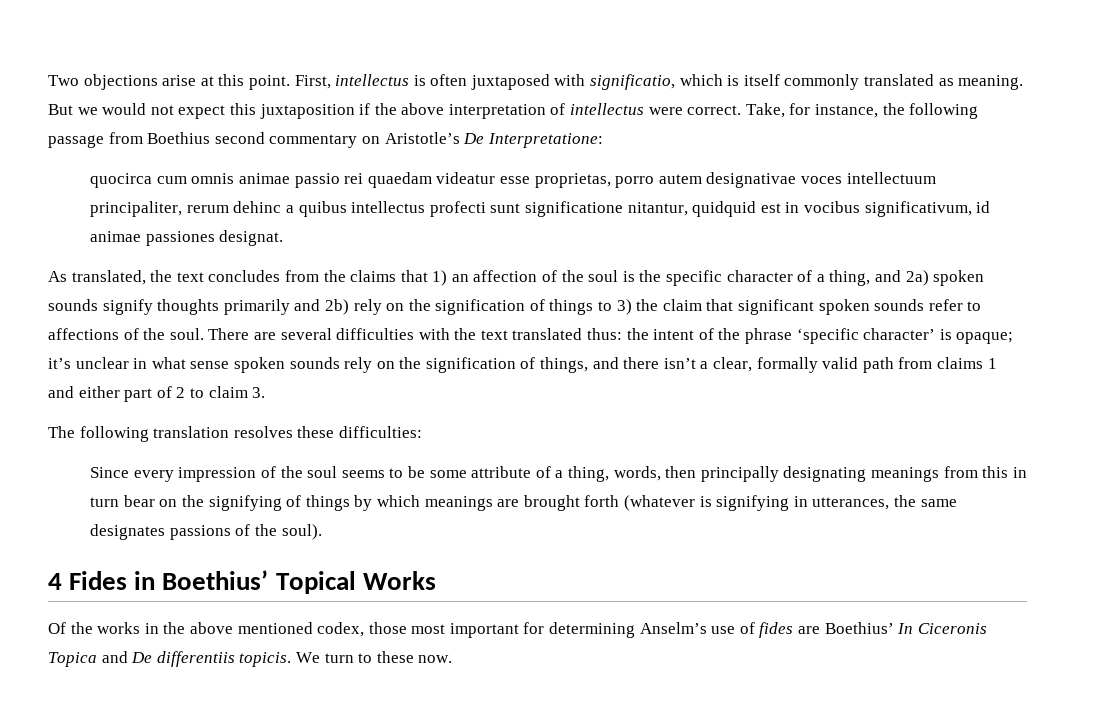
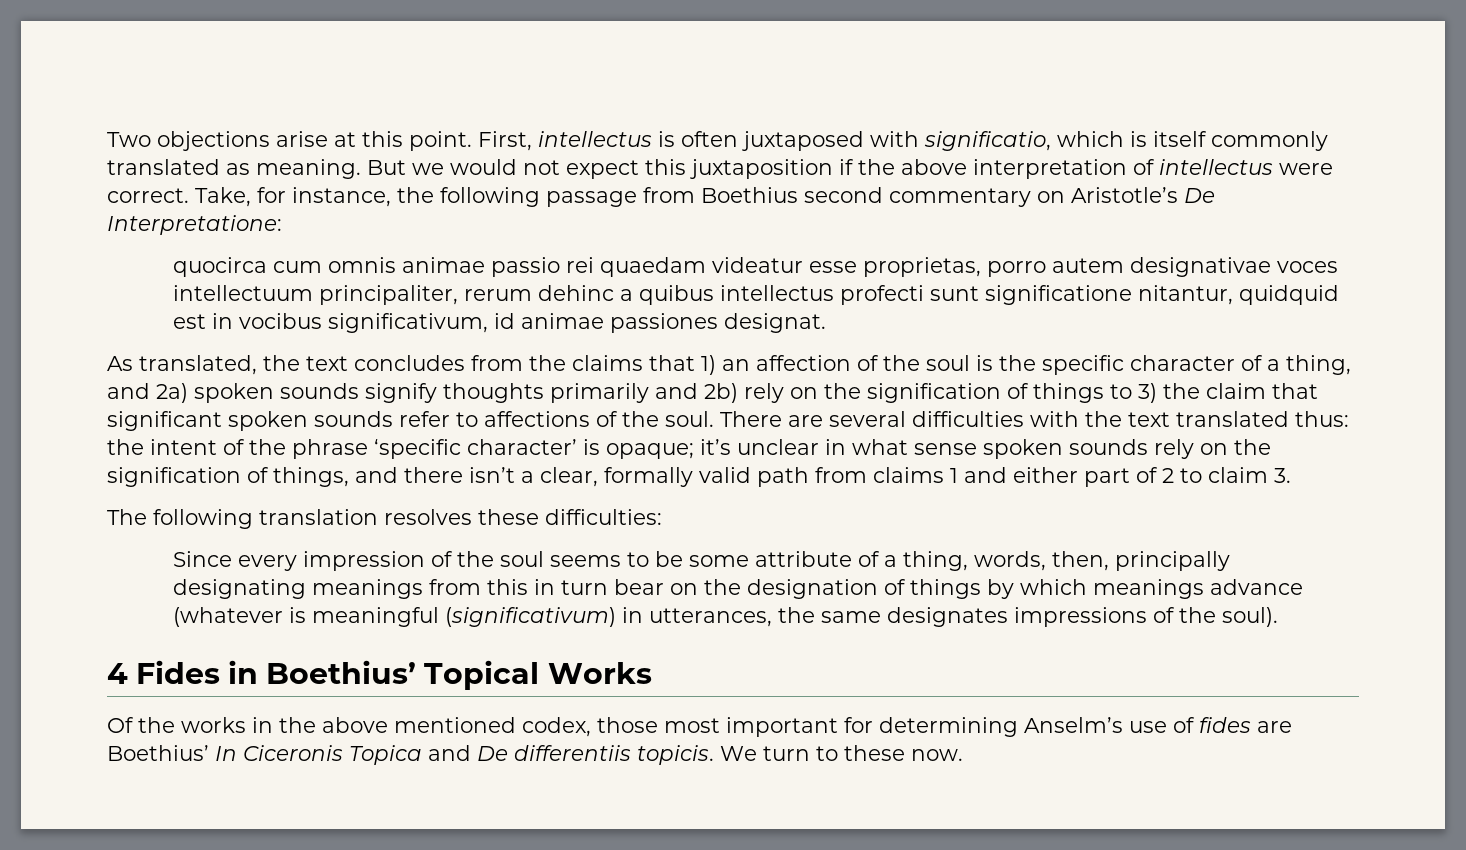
- Since every impression of the soul seems to be some attribute of a thing, words, then principally designating meanings from this in turn bear on the signifying of things by which meanings are brought forth (whatever is signifying in utterances, the same designates passions of the soul).
+ Since every impression of the soul seems to be some attribute of a thing, words, then, principally designating meanings from this in turn bear on the designation of things by which meanings advance (whatever is meaningful (significativum) in utterances, the same designates impressions of the soul).

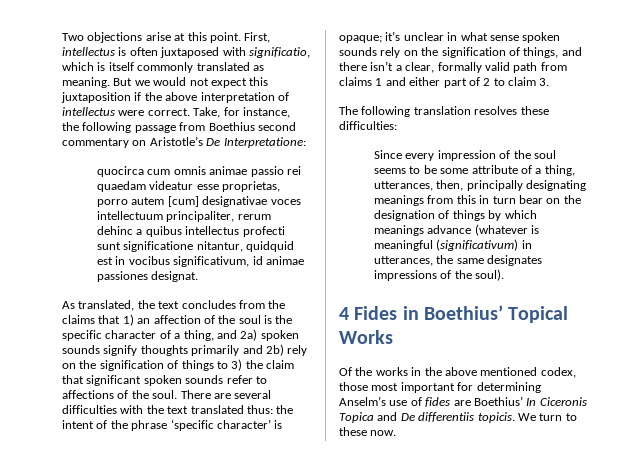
- quocirca cum omnis animae passio rei quaedam videatur esse proprietas, porro autem designativae voces intellectuum principaliter, rerum dehinc a quibus intellectus profecti sunt significatione nitantur, quidquid est in vocibus significativum, id animae passiones designat.
+ quocirca cum omnis animae passio rei quaedam videatur esse proprietas, porro autem [cum] designativae voces intellectuum principaliter, rerum dehinc a quibus intellectus profecti sunt significatione nitantur, quidquid est in vocibus significativum, id animae passiones designat.
- Since every impression of the soul seems to be some attribute of a thing, words, then, principally designating meanings from this in turn bear on the designation of things by which meanings advance (whatever is meaningful (significativum) in utterances, the same designates impressions of the soul).
+ Since every impression of the soul seems to be some attribute of a thing, utterances, then, principally designating meanings from this in turn bear on the designation of things by which meanings advance (whatever is meaningful (significativum) in utterances, the same designates impressions of the soul).

